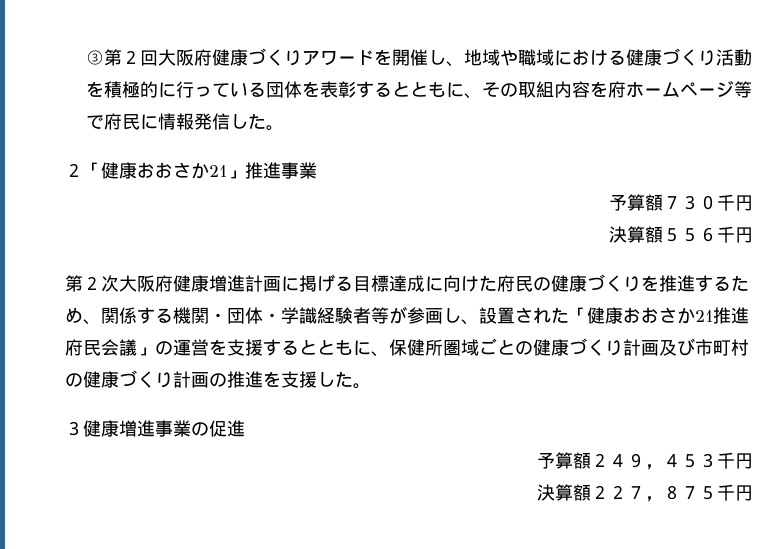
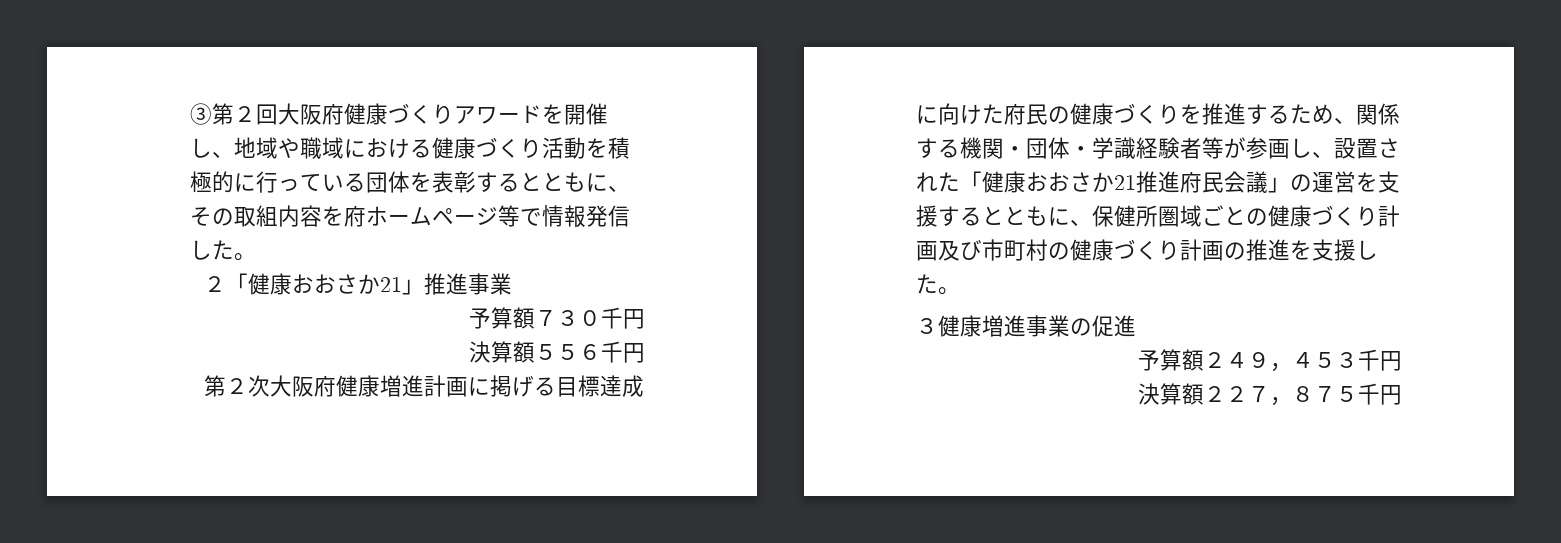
- ③第２回大阪府健康づくりアワードを開催し、地域や職域における健康づくり活動を積極的に行っている団体を表彰するとともに、その取組内容を府ホームページ等で府民に情報発信した。
+ ③第２回大阪府健康づくりアワードを開催し、地域や職域における健康づくり活動を積極的に行っている団体を表彰するとともに、その取組内容を府ホームページ等で情報発信した。

